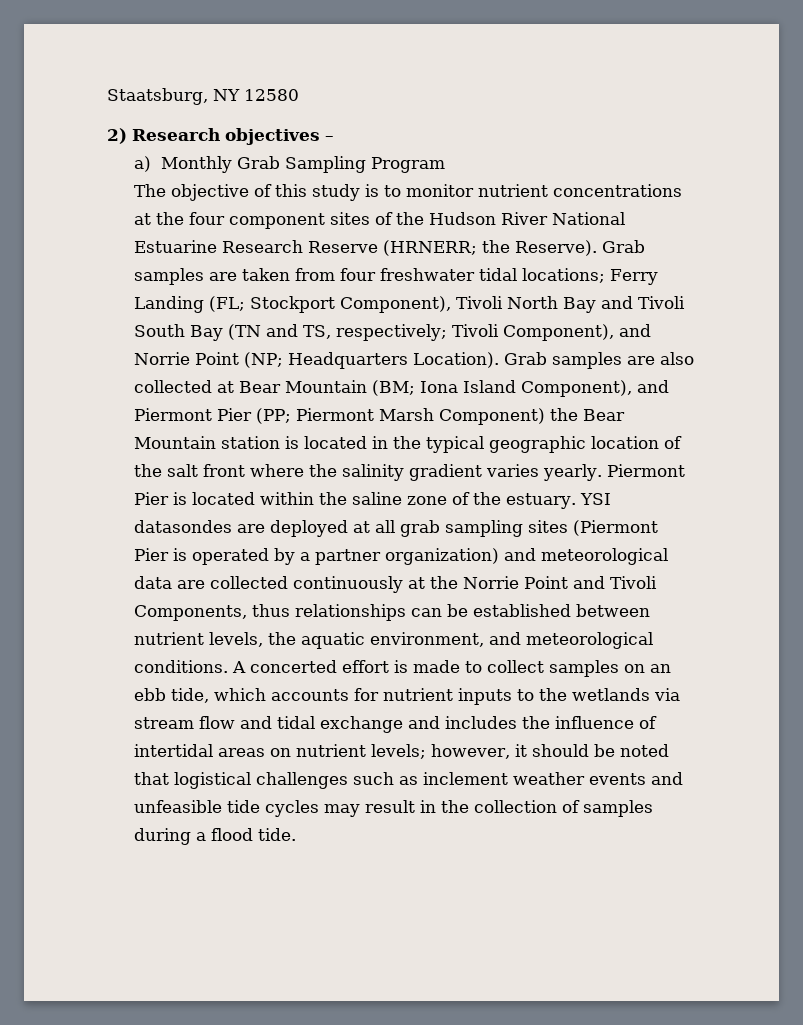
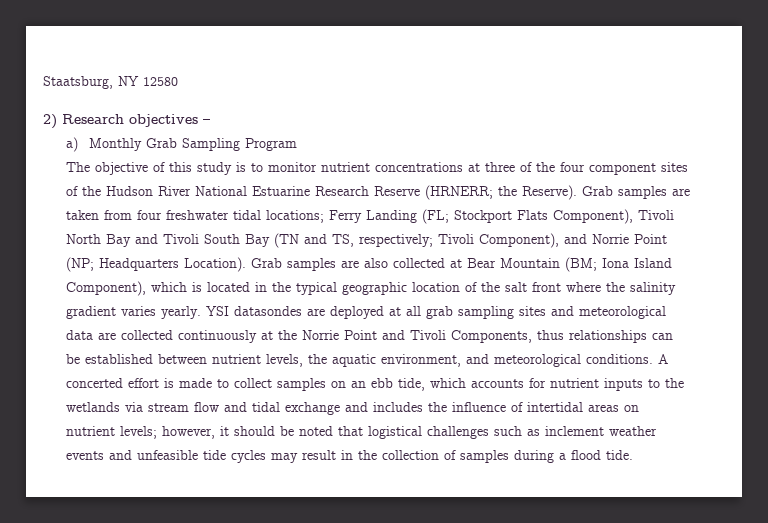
- The objective of this study is to monitor nutrient concentrations at the four component sites of the Hudson River National Estuarine Research Reserve (HRNERR; the Reserve).
+ The objective of this study is to monitor nutrient concentrations at three of the four component sites of the Hudson River National Estuarine Research Reserve (HRNERR; the Reserve).
- Grab samples are taken from four freshwater tidal locations; Ferry Landing (FL; Stockport Component), Tivoli North Bay and Tivoli South Bay (TN and TS, respectively; Tivoli Component), and Norrie Point (NP; Headquarters Location).
+ Grab samples are taken from four freshwater tidal locations; Ferry Landing (FL; Stockport Flats Component), Tivoli North Bay and Tivoli South Bay (TN and TS, respectively; Tivoli Component), and Norrie Point (NP; Headquarters Location).
- Grab samples are also collected at Bear Mountain (BM; Iona Island Component), and Piermont Pier (PP; Piermont Marsh Component) the Bear Mountain station is located in the typical geographic location of the salt front where the salinity gradient varies yearly.
+ Grab samples are also collected at Bear Mountain (BM; Iona Island Component), which is located in the typical geographic location of the salt front where the salinity gradient varies yearly.
- Piermont Pier is located within the saline zone of the estuary.
- YSI datasondes are deployed at all grab sampling sites (Piermont Pier is operated by a partner organization) and meteorological data are collected continuously at the Norrie Point and Tivoli Components, thus relationships can be established between nutrient levels, the aquatic environment, and meteorological conditions.
+ YSI datasondes are deployed at all grab sampling sites and meteorological data are collected continuously at the Norrie Point and Tivoli Components, thus relationships can be established between nutrient levels, the aquatic environment, and meteorological conditions.

